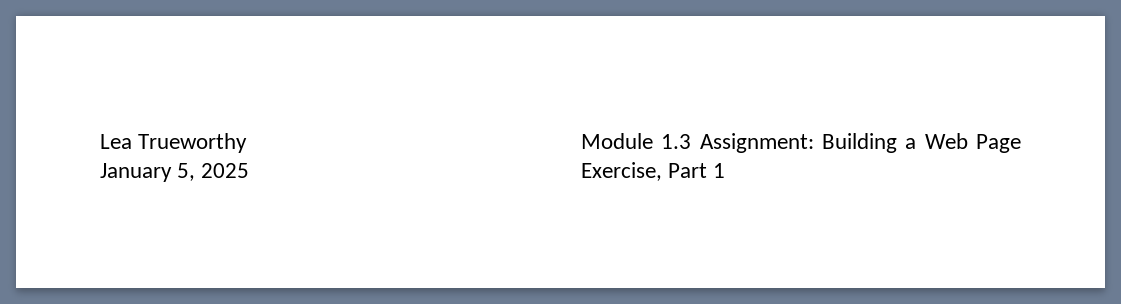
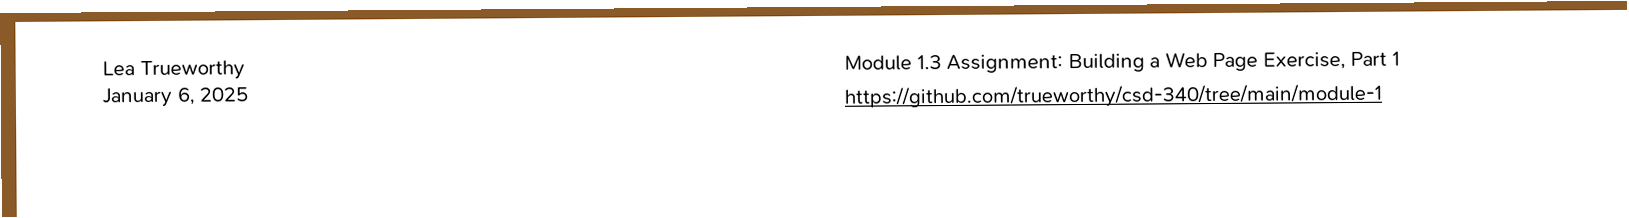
- January 5, 2025
+ January 6, 2025
+ https://github.com/trueworthy/csd-340/tree/main/module-1

